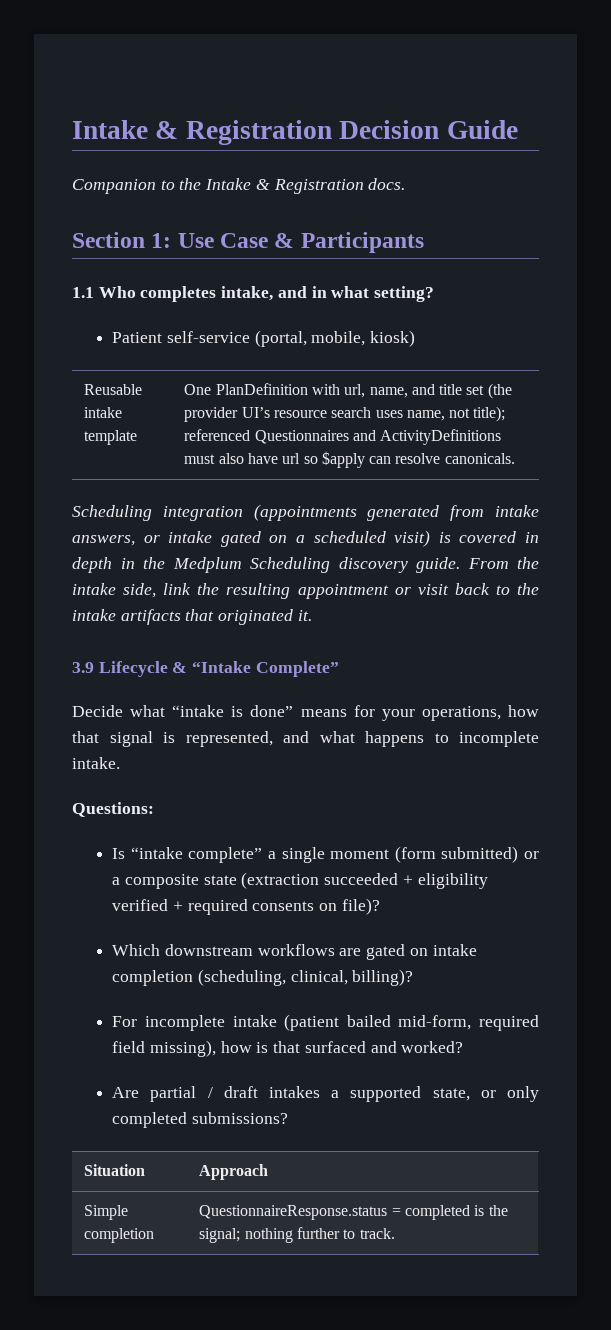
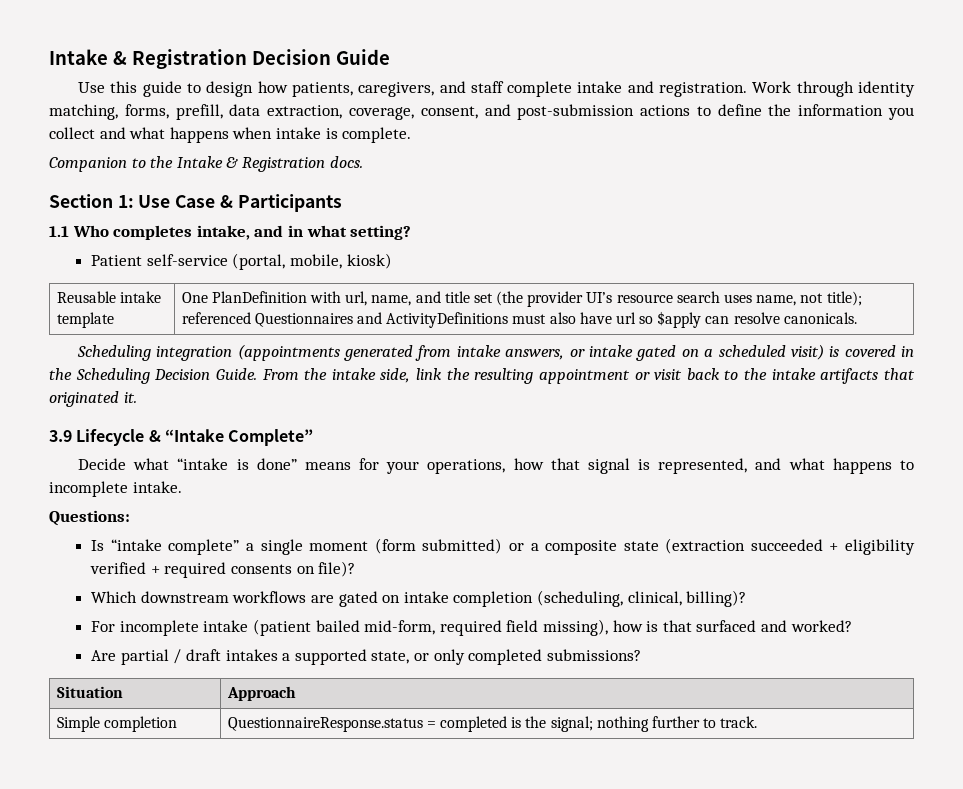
+ Use this guide to design how patients, caregivers, and staff complete intake and registration. Work through identity matching, forms, prefill, data extraction, coverage, consent, and post-submission actions to define the information you collect and what happens when intake is complete.
- Scheduling integration (appointments generated from intake answers, or intake gated on a scheduled visit) is covered in depth in the Medplum Scheduling discovery guide.
+ Scheduling integration (appointments generated from intake answers, or intake gated on a scheduled visit) is covered in the Scheduling Decision Guide.

